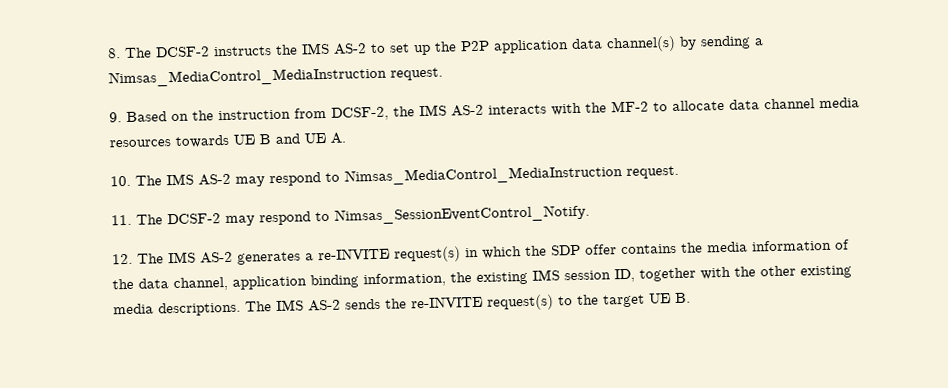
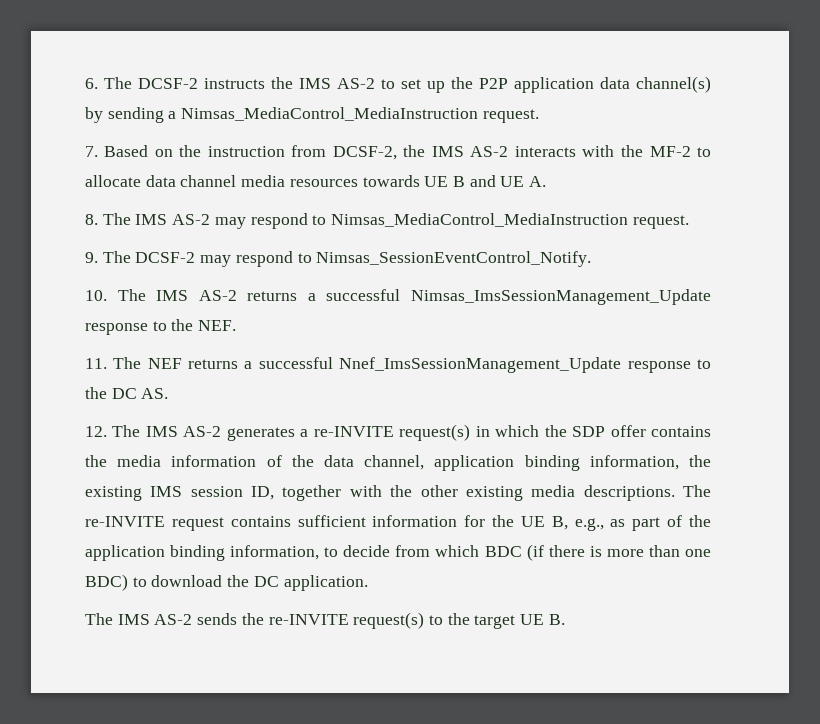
- 8. The DCSF-2 instructs the IMS AS-2 to set up the P2P application data channel(s) by sending a Nimsas_MediaControl_MediaInstruction request.
+ 6. The DCSF-2 instructs the IMS AS-2 to set up the P2P application data channel(s) by sending a Nimsas_MediaControl_MediaInstruction request.
- 9. Based on the instruction from DCSF-2, the IMS AS-2 interacts with the MF-2 to allocate data channel media resources towards UE B and UE A.
+ 7. Based on the instruction from DCSF-2, the IMS AS-2 interacts with the MF-2 to allocate data channel media resources towards UE B and UE A.
- 10. The IMS AS-2 may respond to Nimsas_MediaControl_MediaInstruction request.
+ 8. The IMS AS-2 may respond to Nimsas_MediaControl_MediaInstruction request.
- 11. The DCSF-2 may respond to Nimsas_SessionEventControl_Notify.
+ 9. The DCSF-2 may respond to Nimsas_SessionEventControl_Notify.
+ 10. The IMS AS-2 returns a successful Nimsas_ImsSessionManagement_Update response to the NEF.
+ 11. The NEF returns a successful Nnef_ImsSessionManagement_Update response to the DC AS.
+ The re-INVITE request contains sufficient information for the UE B, e.g., as part of the application binding information, to decide from which BDC (if there is more than one BDC) to download the DC application.

